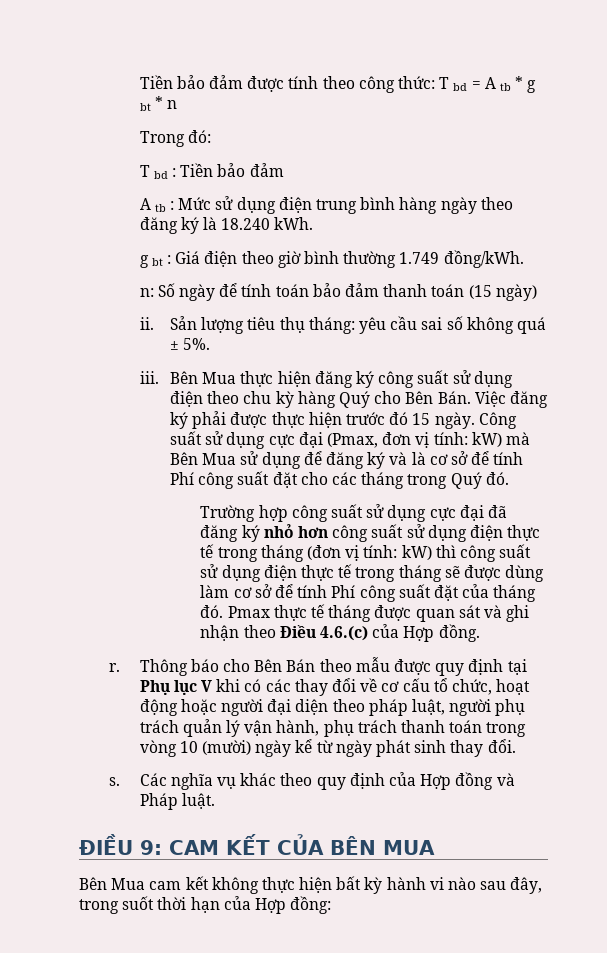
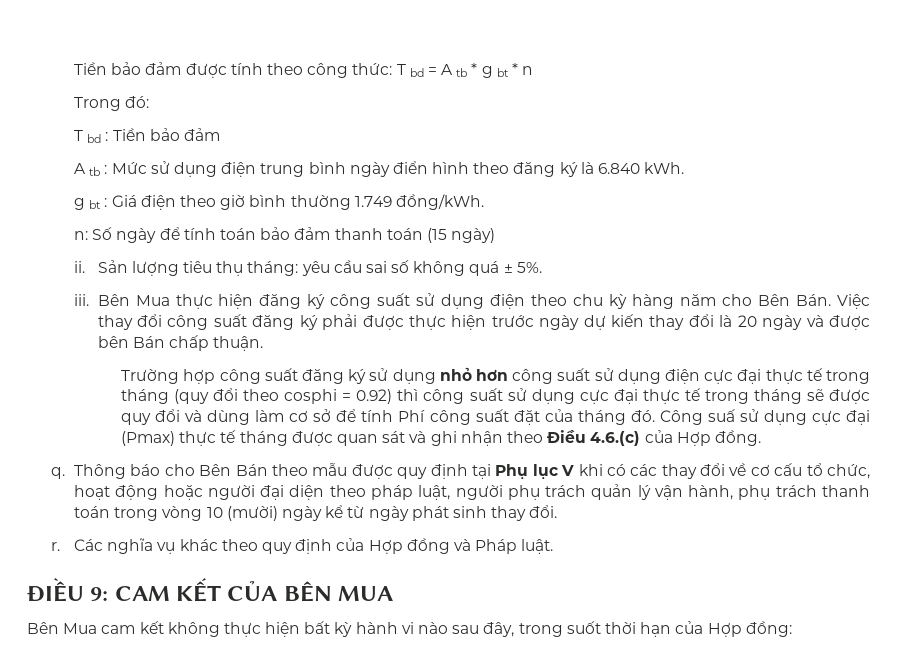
- A tb : Mức sử dụng điện trung bình hàng ngày theo đăng ký là 18.240 kWh.
+ A tb : Mức sử dụng điện trung bình ngày điển hình theo đăng ký là 6.840 kWh.
- Bên Mua thực hiện đăng ký công suất sử dụng điện theo chu kỳ hàng Quý cho Bên Bán. Việc đăng ký phải được thực hiện trước đó 15 ngày. Công suất sử dụng cực đại (Pmax, đơn vị tính: kW) mà Bên Mua sử dụng để đăng ký và là cơ sở để tính Phí công suất đặt cho các tháng trong Quý đó.
- Trường hợp công suất sử dụng cực đại đã đăng ký nhỏ hơn công suất sử dụng điện thực tế trong tháng (đơn vị tính: kW) thì công suất sử dụng điện thực tế trong tháng sẽ được dùng làm cơ sở để tính Phí công suất đặt của tháng đó.
+ Bên Mua thực hiện đăng ký công suất sử dụng điện theo chu kỳ hàng năm cho Bên Bán. Việc thay đổi công suất đăng ký phải được thực hiện trước ngày dự kiến thay đổi là 20 ngày và được bên Bán chấp thuận.
+ Trường hợp công suất đăng ký sử dụng nhỏ hơn công suất sử dụng điện cực đại thực tế trong tháng (quy đổi theo cosphi = 0.92) thì công suất sử dụng cực đại thực tế trong tháng sẽ được quy đổi và dùng làm cơ sở để tính Phí công suất đặt của tháng đó.
- Pmax thực tế tháng được quan sát và ghi nhận theo Điều 4.6.(c) của Hợp đồng.
+ Công suấ sử dụng cực đại (Pmax) thực tế tháng được quan sát và ghi nhận theo Điều 4.6.(c) của Hợp đồng.
- r.
+ q.
- s.
+ r.

